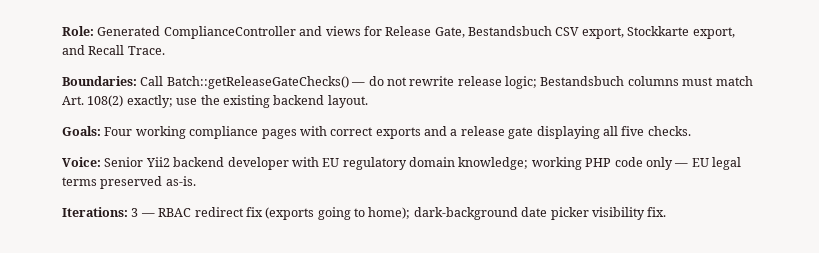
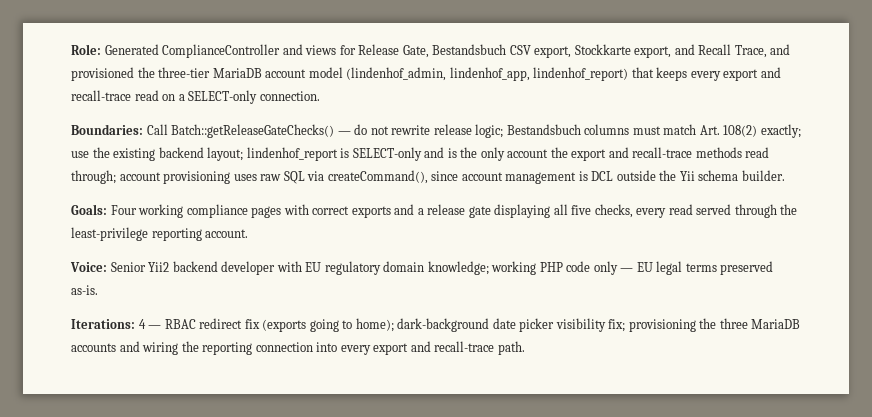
- Role: Generated ComplianceController and views for Release Gate, Bestandsbuch CSV export, Stockkarte export, and Recall Trace.
+ Role: Generated ComplianceController and views for Release Gate, Bestandsbuch CSV export, Stockkarte export, and Recall Trace, and provisioned the three-tier MariaDB account model (lindenhof_admin, lindenhof_app, lindenhof_report) that keeps every export and recall-trace read on a SELECT-only connection.
- Boundaries: Call Batch::getReleaseGateChecks() — do not rewrite release logic; Bestandsbuch columns must match Art. 108(2) exactly; use the existing backend layout.
+ Boundaries: Call Batch::getReleaseGateChecks() — do not rewrite release logic; Bestandsbuch columns must match Art. 108(2) exactly; use the existing backend layout; lindenhof_report is SELECT-only and is the only account the export and recall-trace methods read through; account provisioning uses raw SQL via createCommand(), since account management is DCL outside the Yii schema builder.
- Goals: Four working compliance pages with correct exports and a release gate displaying all five checks.
+ Goals: Four working compliance pages with correct exports and a release gate displaying all five checks, every read served through the least-privilege reporting account.
- Iterations: 3 — RBAC redirect fix (exports going to home); dark-background date picker visibility fix.
+ Iterations: 4 — RBAC redirect fix (exports going to home); dark-background date picker visibility fix; provisioning the three MariaDB accounts and wiring the reporting connection into every export and recall-trace path.

